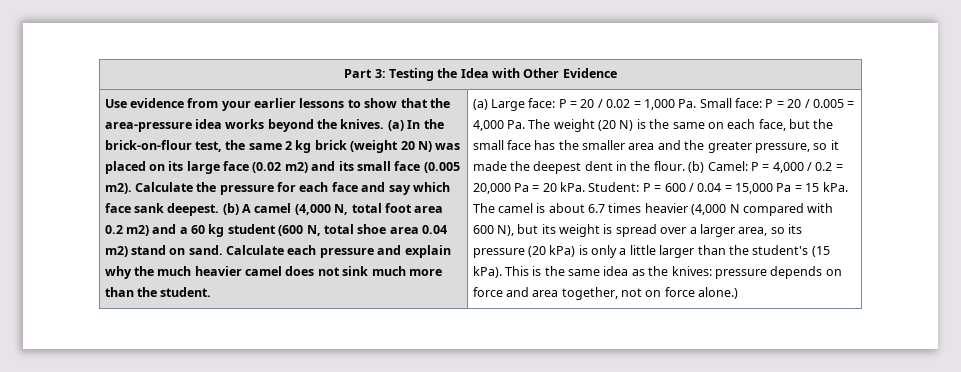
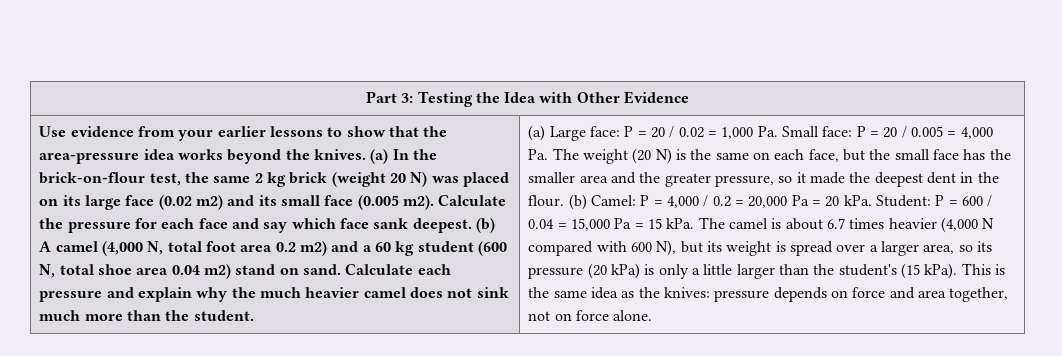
- This is the same idea as the knives: pressure depends on force and area together, not on force alone.)
+ This is the same idea as the knives: pressure depends on force and area together, not on force alone.

